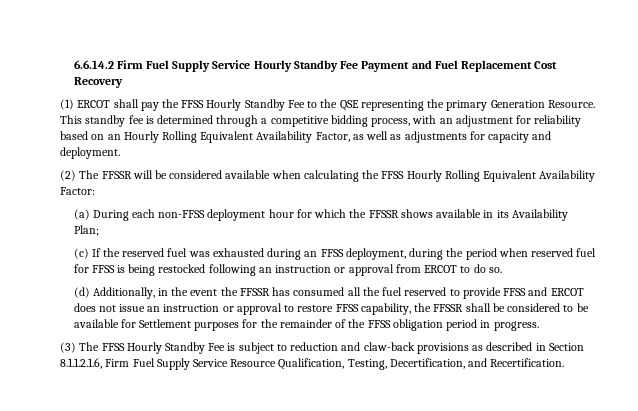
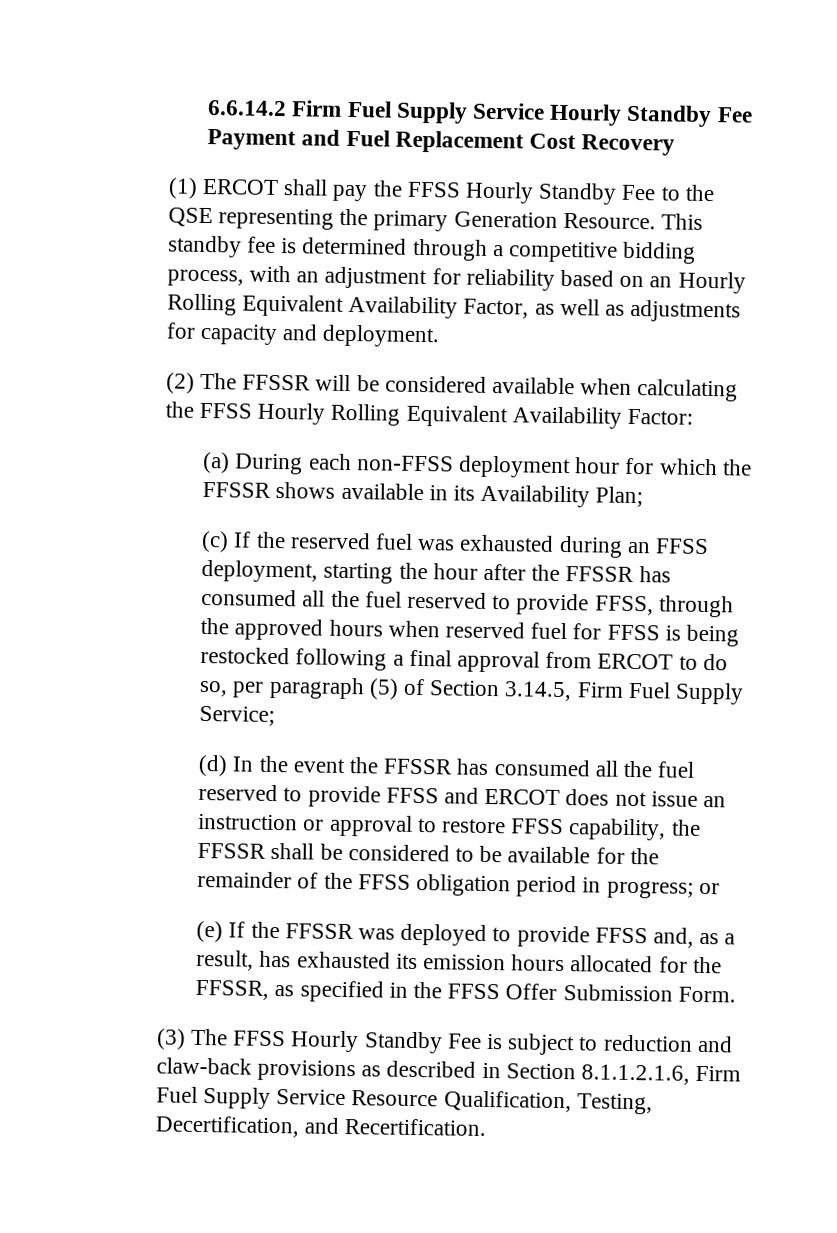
- (c) If the reserved fuel was exhausted during an FFSS deployment, during the period when reserved fuel for FFSS is being restocked following an instruction or approval from ERCOT to do so.
+ (c) If the reserved fuel was exhausted during an FFSS deployment, starting the hour after the FFSSR has consumed all the fuel reserved to provide FFSS, through the approved hours when reserved fuel for FFSS is being restocked following a final approval from ERCOT to do so, per paragraph (5) of Section 3.14.5, Firm Fuel Supply Service;
- (d) Additionally, in the event the FFSSR has consumed all the fuel reserved to provide FFSS and ERCOT does not issue an instruction or approval to restore FFSS capability, the FFSSR shall be considered to be available for Settlement purposes for the remainder of the FFSS obligation period in progress.
+ (d) In the event the FFSSR has consumed all the fuel reserved to provide FFSS and ERCOT does not issue an instruction or approval to restore FFSS capability, the FFSSR shall be considered to be available for the remainder of the FFSS obligation period in progress; or
+ (e) If the FFSSR was deployed to provide FFSS and, as a result, has exhausted its emission hours allocated for the FFSSR, as specified in the FFSS Offer Submission Form.

